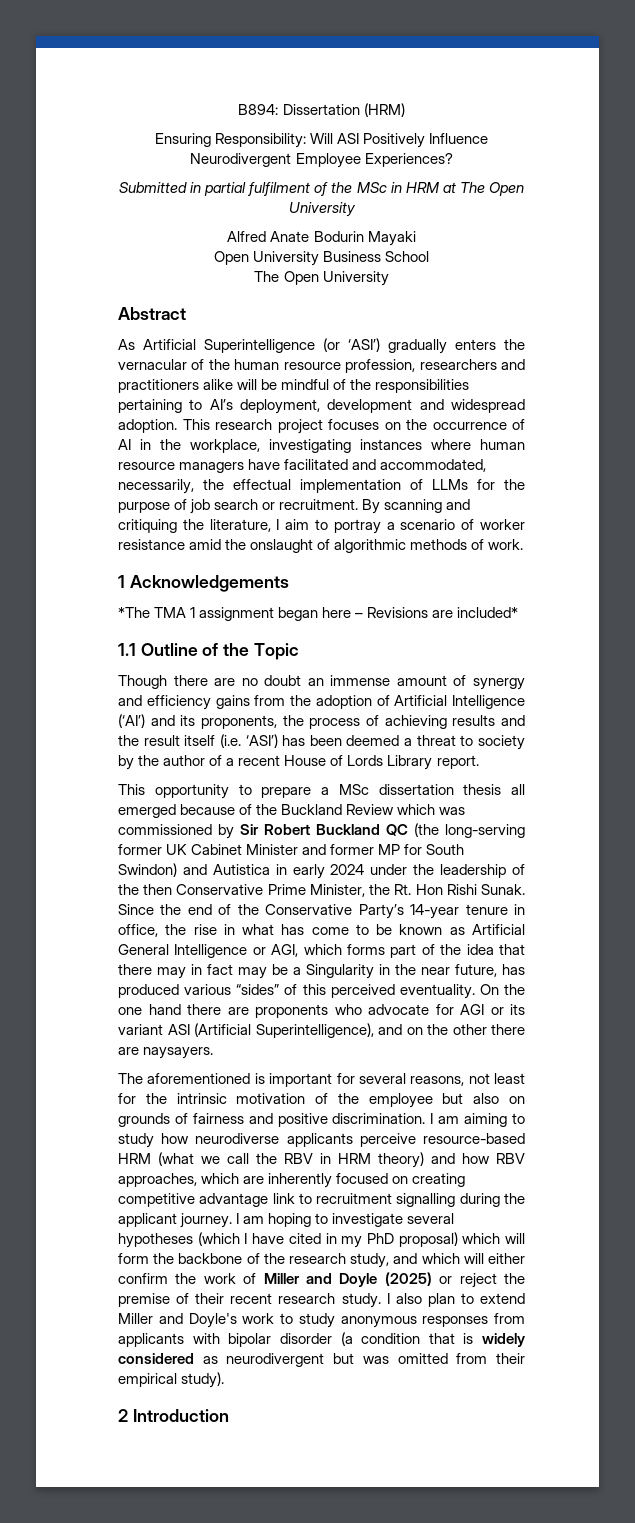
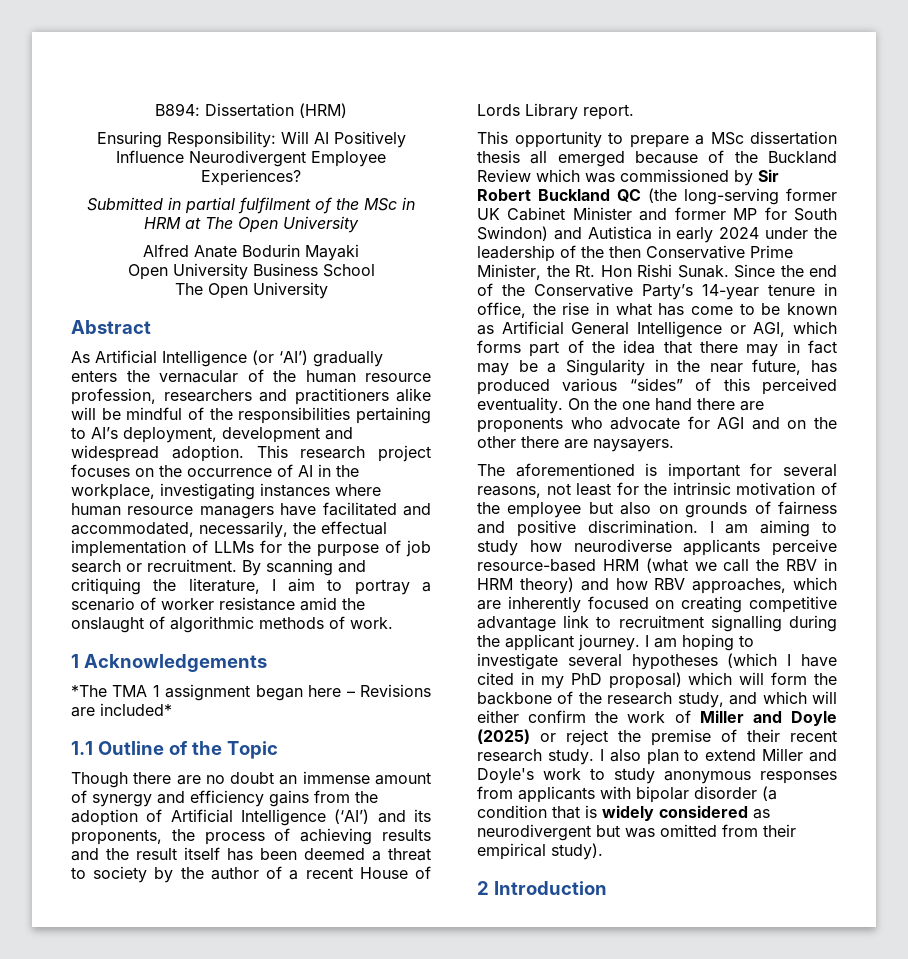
- Ensuring Responsibility: Will ASI Positively Influence Neurodivergent Employee Experiences?
+ Ensuring Responsibility: Will AI Positively Influence Neurodivergent Employee Experiences?
- As Artificial Superintelligence (or ‘ASI’) gradually enters the vernacular of the human resource profession, researchers and practitioners alike will be mindful of the responsibilities pertaining to AI’s deployment, development and widespread adoption.
+ As Artificial Intelligence (or ‘AI’) gradually enters the vernacular of the human resource profession, researchers and practitioners alike will be mindful of the responsibilities pertaining to AI’s deployment, development and widespread adoption.
- Though there are no doubt an immense amount of synergy and efficiency gains from the adoption of Artificial Intelligence (‘AI’) and its proponents, the process of achieving results and the result itself (i.e. ‘ASI’) has been deemed a threat to society by the author of a recent House of Lords Library report.
+ Though there are no doubt an immense amount of synergy and efficiency gains from the adoption of Artificial Intelligence (‘AI’) and its proponents, the process of achieving results and the result itself has been deemed a threat to society by the author of a recent House of Lords Library report.
- On the one hand there are proponents who advocate for AGI or its variant ASI (Artificial Superintelligence), and on the other there are naysayers.
+ On the one hand there are proponents who advocate for AGI and on the other there are naysayers.

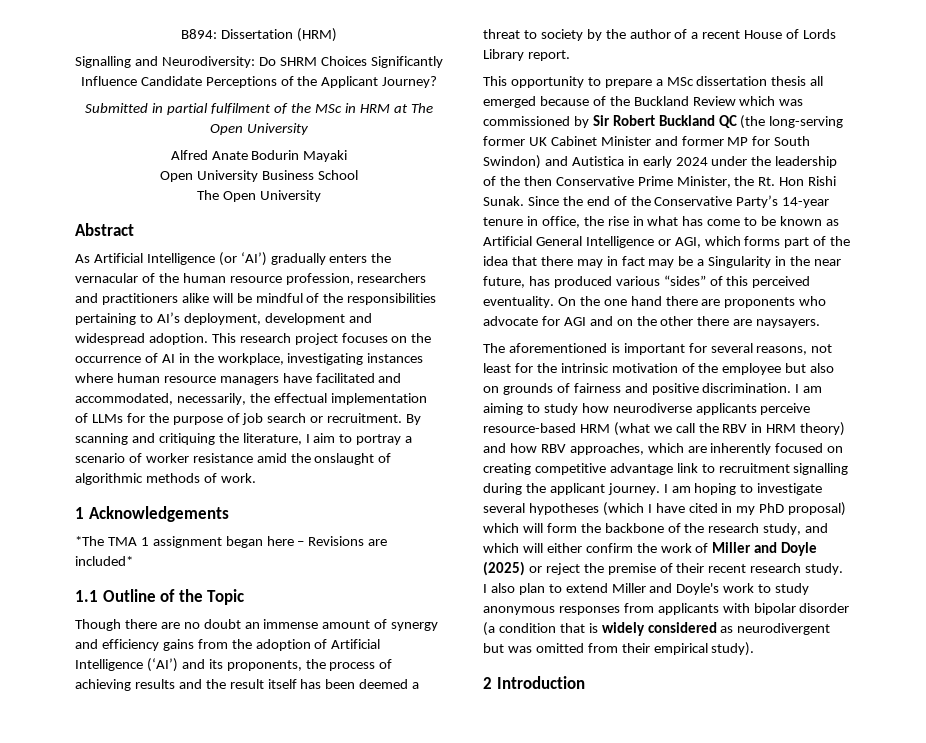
- Ensuring Responsibility: Will AI Positively Influence Neurodivergent Employee Experiences?
+ Signalling and Neurodiversity: Do SHRM Choices Significantly Influence Candidate Perceptions of the Applicant Journey?

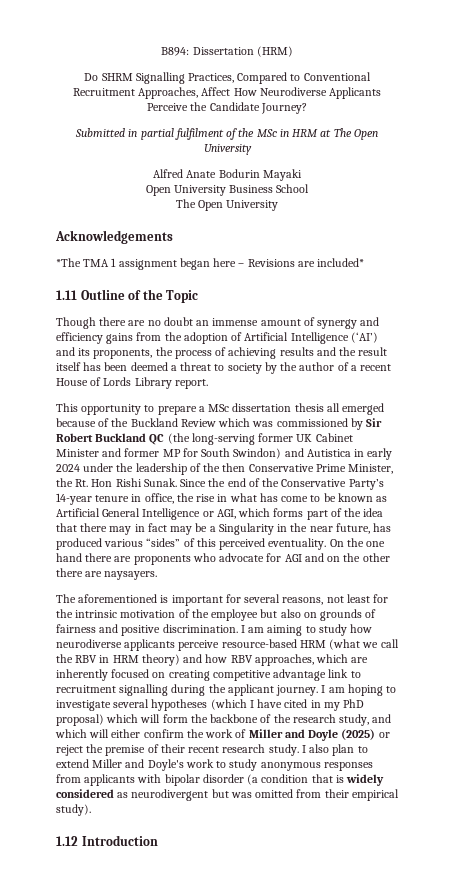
- Signalling and Neurodiversity: Do SHRM Choices Significantly Influence Candidate Perceptions of the Applicant Journey?
+ Do SHRM Signalling Practices, Compared to Conventional Recruitment Approaches, Affect How Neurodiverse Applicants Perceive the Candidate Journey?
- Abstract
- As Artificial Intelligence (or ‘AI’) gradually enters the vernacular of the human resource profession, researchers and practitioners alike will be mindful of the responsibilities pertaining to AI’s deployment, development and widespread adoption. This research project focuses on the occurrence of AI in the workplace, investigating instances where human resource managers have facilitated and accommodated, necessarily, the effectual implementation of LLMs for the purpose of job search or recruitment. By scanning and critiquing the literature, I aim to portray a scenario of worker resistance amid the onslaught of algorithmic methods of work.
- 1 Acknowledgements
+ Acknowledgements
- 1.1 Outline of the Topic
+ 1.11 Outline of the Topic
- 2 Introduction
+ 1.12 Introduction

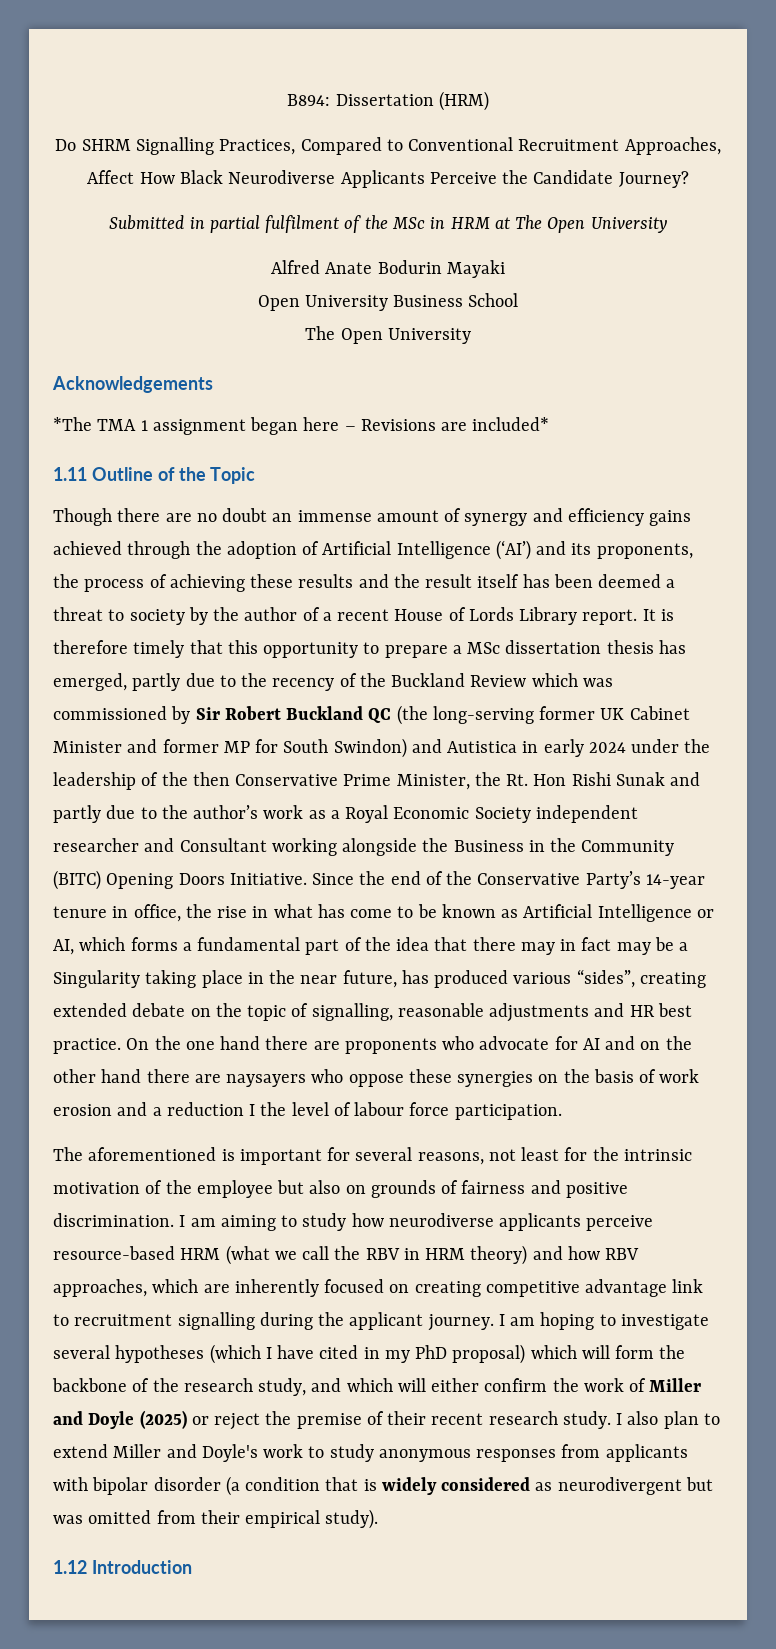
- Do SHRM Signalling Practices, Compared to Conventional Recruitment Approaches, Affect How Neurodiverse Applicants Perceive the Candidate Journey?
+ Do SHRM Signalling Practices, Compared to Conventional Recruitment Approaches, Affect How Black Neurodiverse Applicants Perceive the Candidate Journey?
- Though there are no doubt an immense amount of synergy and efficiency gains from the adoption of Artificial Intelligence (‘AI’) and its proponents, the process of achieving results and the result itself has been deemed a threat to society by the author of a recent House of Lords Library report.
- This opportunity to prepare a MSc dissertation thesis all emerged because of the Buckland Review which was commissioned by Sir Robert Buckland QC (the long-serving former UK Cabinet Minister and former MP for South Swindon) and Autistica in early 2024 under the leadership of the then Conservative Prime Minister, the Rt. Hon Rishi Sunak.
+ Though there are no doubt an immense amount of synergy and efficiency gains achieved through the adoption of Artificial Intelligence (‘AI’) and its proponents, the process of achieving these results and the result itself has been deemed a threat to society by the author of a recent House of Lords Library report. It is therefore timely that this opportunity to prepare a MSc dissertation thesis has emerged, partly due to the recency of the Buckland Review which was commissioned by Sir Robert Buckland QC (the long-serving former UK Cabinet Minister and former MP for South Swindon) and Autistica in early 2024 under the leadership of the then Conservative Prime Minister, the Rt. Hon Rishi Sunak and partly due to the author’s work as a Royal Economic Society independent researcher and Consultant working alongside the Business in the Community (BITC) Opening Doors Initiative.
- Since the end of the Conservative Party’s 14-year tenure in office, the rise in what has come to be known as Artificial General Intelligence or AGI, which forms part of the idea that there may in fact may be a Singularity in the near future, has produced various “sides” of this perceived eventuality.
+ Since the end of the Conservative Party’s 14-year tenure in office, the rise in what has come to be known as Artificial Intelligence or AI, which forms a fundamental part of the idea that there may in fact may be a Singularity taking place in the near future, has produced various “sides”, creating extended debate on the topic of signalling, reasonable adjustments and HR best practice.
- On the one hand there are proponents who advocate for AGI and on the other there are naysayers.
+ On the one hand there are proponents who advocate for AI and on the other hand there are naysayers who oppose these synergies on the basis of work erosion and a reduction I the level of labour force participation.

